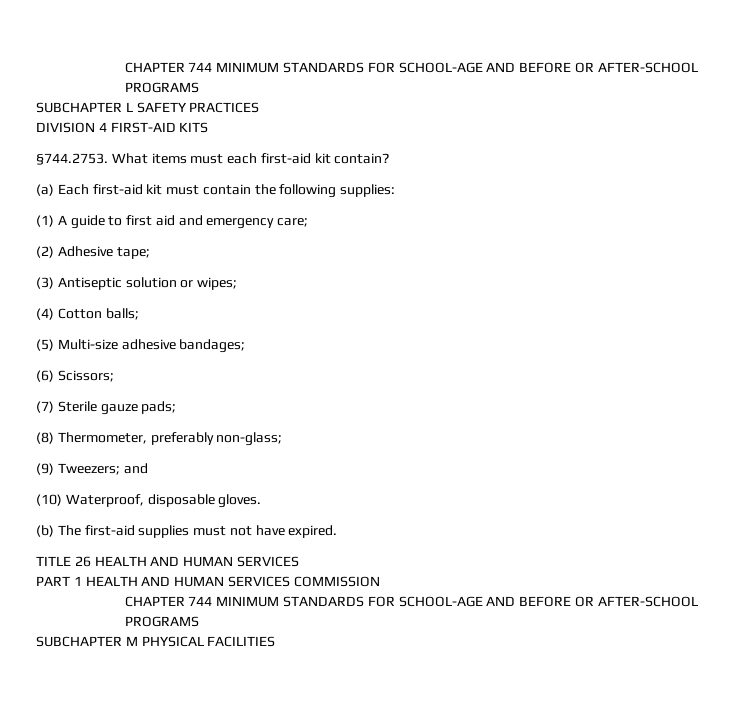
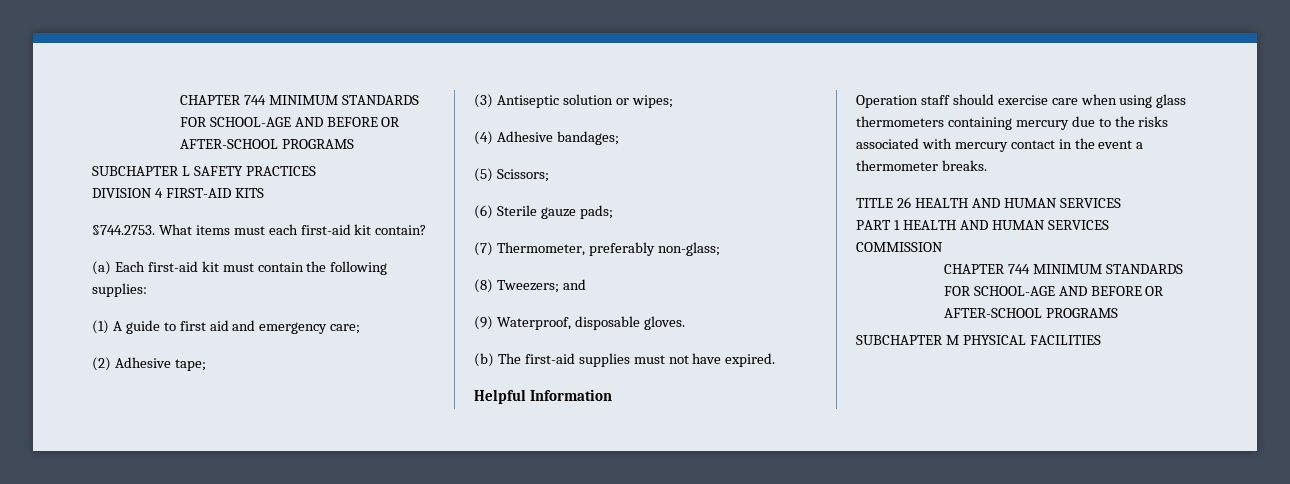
- (4) Cotton balls;
+ (4) Adhesive bandages;
- (5) Multi-size adhesive bandages;
+ (5) Scissors;
- (6) Scissors;
- (7) Sterile gauze pads;
+ (6) Sterile gauze pads;
- (8) Thermometer, preferably non-glass;
+ (7) Thermometer, preferably non-glass;
- (9) Tweezers; and
+ (8) Tweezers; and
- (10) Waterproof, disposable gloves.
+ (9) Waterproof, disposable gloves.
+ Helpful Information
+ Operation staff should exercise care when using glass thermometers containing mercury due to the risks associated with mercury contact in the event a thermometer breaks.

